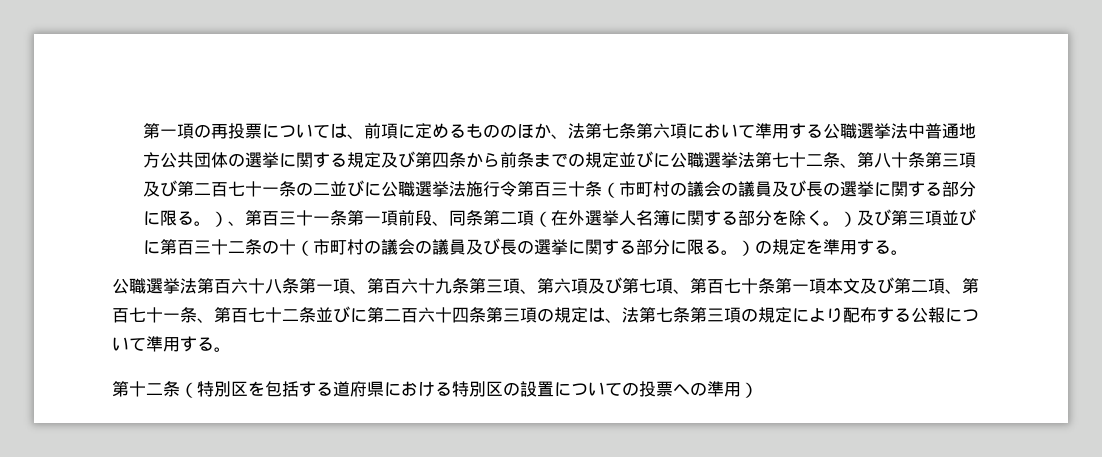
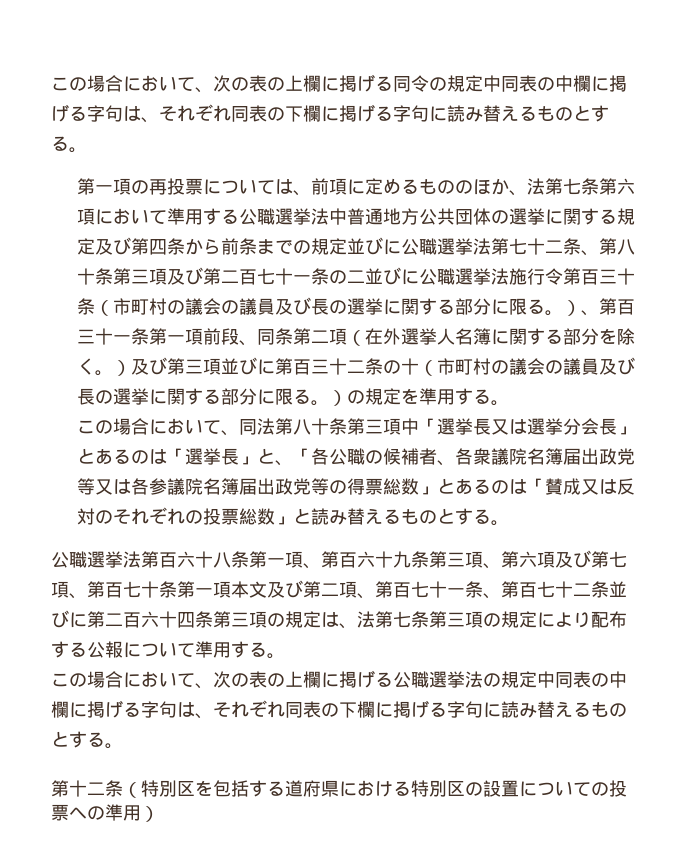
+ この場合において、次の表の上欄に掲げる同令の規定中同表の中欄に掲げる字句は、それぞれ同表の下欄に掲げる字句に読み替えるものとする。
+ この場合において、同法第八十条第三項中「選挙長又は選挙分会長」とあるのは「選挙長」と、「各公職の候補者、各衆議院名簿届出政党等又は各参議院名簿届出政党等の得票総数」とあるのは「賛成又は反対のそれぞれの投票総数」と読み替えるものとする。
+ この場合において、次の表の上欄に掲げる公職選挙法の規定中同表の中欄に掲げる字句は、それぞれ同表の下欄に掲げる字句に読み替えるものとする。

